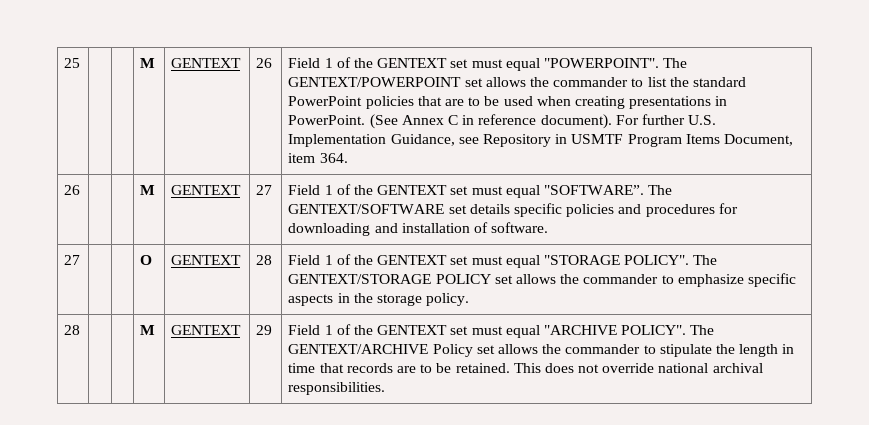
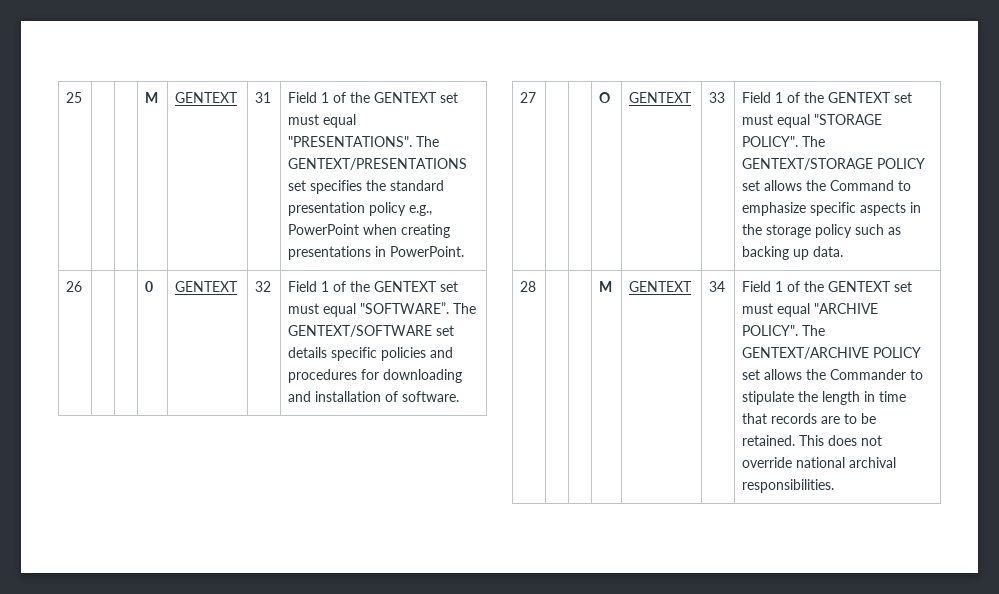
- 26 | Field 1 of the GENTEXT set must equal "POWERPOINT". The GENTEXT/POWERPOINT set allows the commander to list the standard PowerPoint policies that are to be used when creating presentations in PowerPoint. (See Annex C in reference document). For further U.S. Implementation Guidance, see Repository in USMTF Program Items Document, item 364.
+ 31 | Field 1 of the GENTEXT set must equal "PRESENTATIONS". The GENTEXT/PRESENTATIONS set specifies the standard presentation policy e.g., PowerPoint when creating presentations in PowerPoint.
- 26 | | | M | GENTEXT | 27 | Field 1 of the GENTEXT set must equal "SOFTWARE”. The GENTEXT/SOFTWARE set details specific policies and procedures for downloading and installation of software.
+ 26 | | | 0 | GENTEXT | 32 | Field 1 of the GENTEXT set must equal "SOFTWARE”. The GENTEXT/SOFTWARE set details specific policies and procedures for downloading and installation of software.
- 27 | | | O | GENTEXT | 28 | Field 1 of the GENTEXT set must equal "STORAGE POLICY". The GENTEXT/STORAGE POLICY set allows the commander to emphasize specific aspects in the storage policy.
+ 27 | | | O | GENTEXT | 33 | Field 1 of the GENTEXT set must equal "STORAGE POLICY". The GENTEXT/STORAGE POLICY set allows the Command to emphasize specific aspects in the storage policy such as backing up data.
- 28 | | | M | GENTEXT | 29 | Field 1 of the GENTEXT set must equal "ARCHIVE POLICY". The GENTEXT/ARCHIVE Policy set allows the commander to stipulate the length in time that records are to be retained. This does not override national archival responsibilities.
+ 28 | | | M | GENTEXT | 34 | Field 1 of the GENTEXT set must equal "ARCHIVE POLICY". The GENTEXT/ARCHIVE POLICY set allows the Commander to stipulate the length in time that records are to be retained. This does not override national archival responsibilities.

